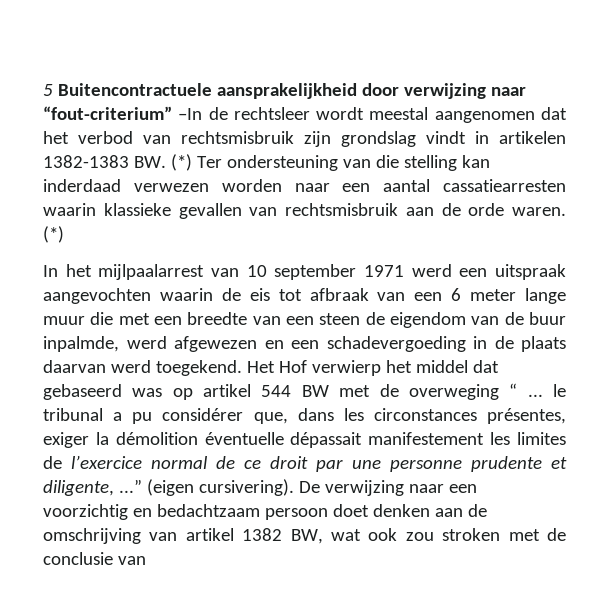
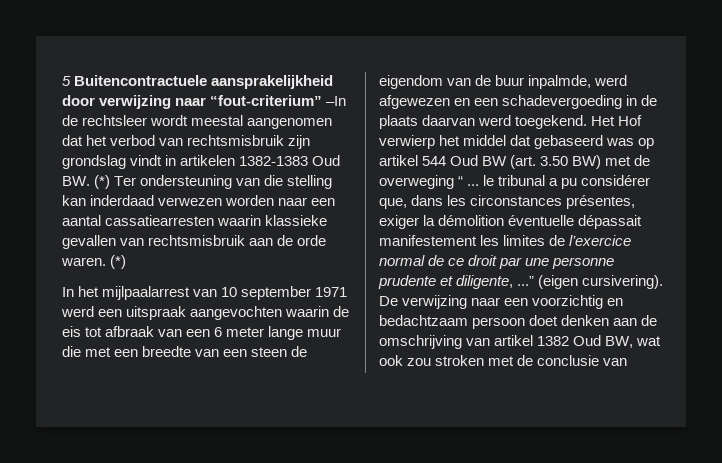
- 5 Buitencontractuele aansprakelijkheid door verwijzing naar “fout-criterium” –In de rechtsleer wordt meestal aangenomen dat het verbod van rechtsmisbruik zijn grondslag vindt in artikelen 1382-1383 BW. (*) Ter ondersteuning van die stelling kan inderdaad verwezen worden naar een aantal cassatiearresten waarin klassieke gevallen van rechtsmisbruik aan de orde waren.
+ 5 Buitencontractuele aansprakelijkheid door verwijzing naar “fout-criterium” –In de rechtsleer wordt meestal aangenomen dat het verbod van rechtsmisbruik zijn grondslag vindt in artikelen 1382-1383 Oud BW. (*) Ter ondersteuning van die stelling kan inderdaad verwezen worden naar een aantal cassatiearresten waarin klassieke gevallen van rechtsmisbruik aan de orde waren.
- Het Hof verwierp het middel dat gebaseerd was op artikel 544 BW met de overweging “ ... le tribunal a pu considérer que, dans les circonstances présentes, exiger la démolition éventuelle dépassait manifestement les limites de l’exercice normal de ce droit par une personne prudente et diligente, ...”
+ Het Hof verwierp het middel dat gebaseerd was op artikel 544 Oud BW (art. 3.50 BW) met de overweging “ ... le tribunal a pu considérer que, dans les circonstances présentes, exiger la démolition éventuelle dépassait manifestement les limites de l’exercice normal de ce droit par une personne prudente et diligente, ...”
- De verwijzing naar een voorzichtig en bedachtzaam persoon doet denken aan de omschrijving van artikel 1382 BW, wat ook zou stroken met de conclusie van
+ De verwijzing naar een voorzichtig en bedachtzaam persoon doet denken aan de omschrijving van artikel 1382 Oud BW, wat ook zou stroken met de conclusie van

